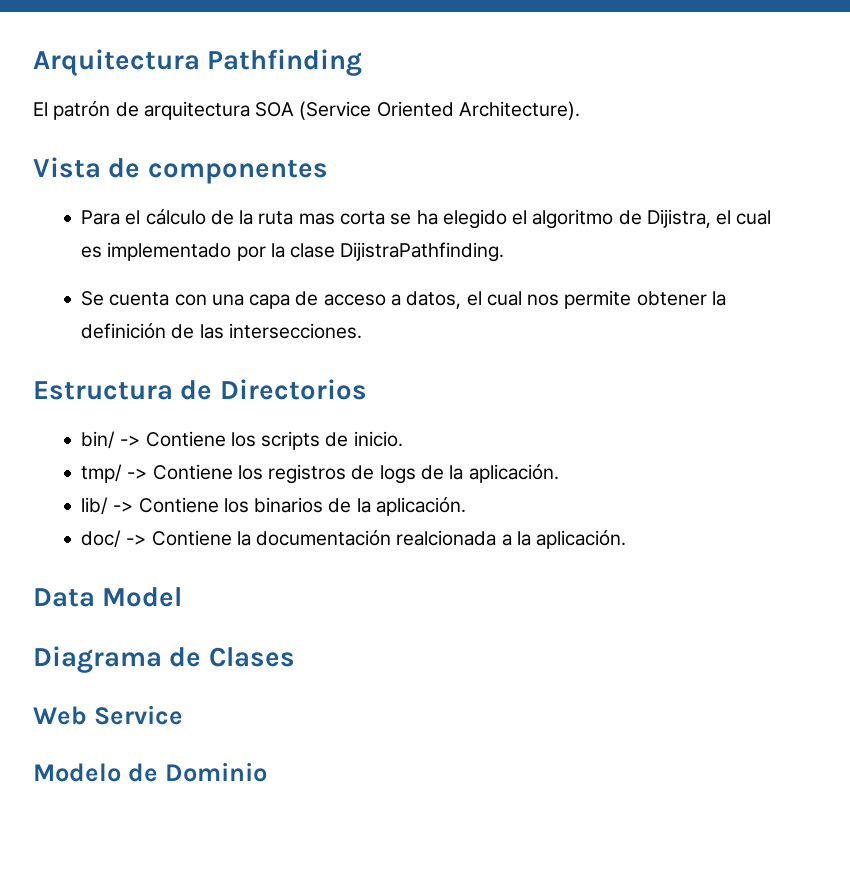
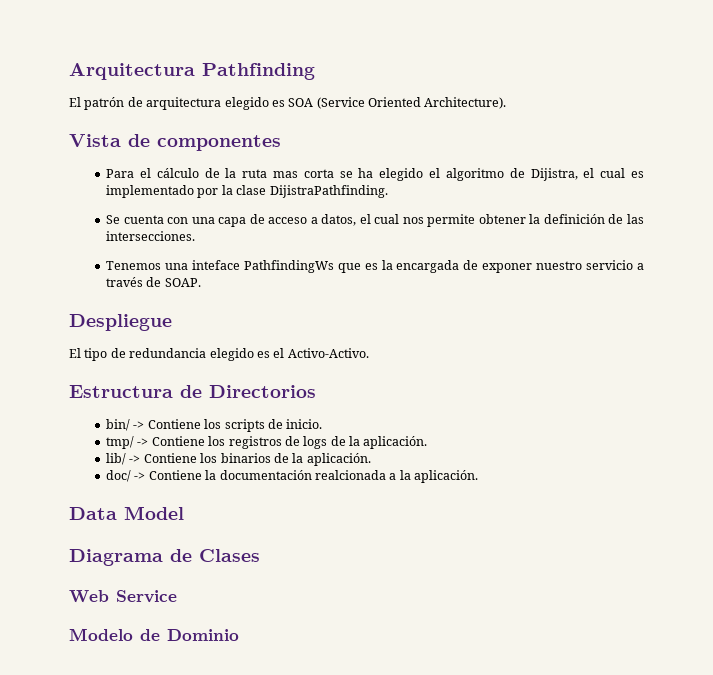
- El patrón de arquitectura SOA (Service Oriented Architecture).
+ El patrón de arquitectura elegido es SOA (Service Oriented Architecture).
+ Tenemos una inteface PathfindingWs que es la encargada de exponer nuestro servicio a través de SOAP.
+ Despliegue
+ El tipo de redundancia elegido es el Activo-Activo.

